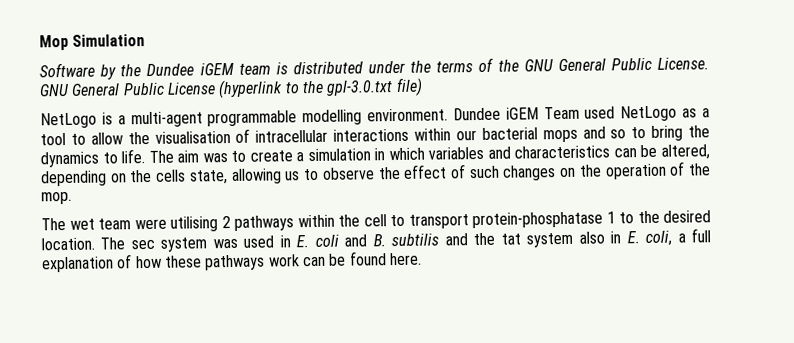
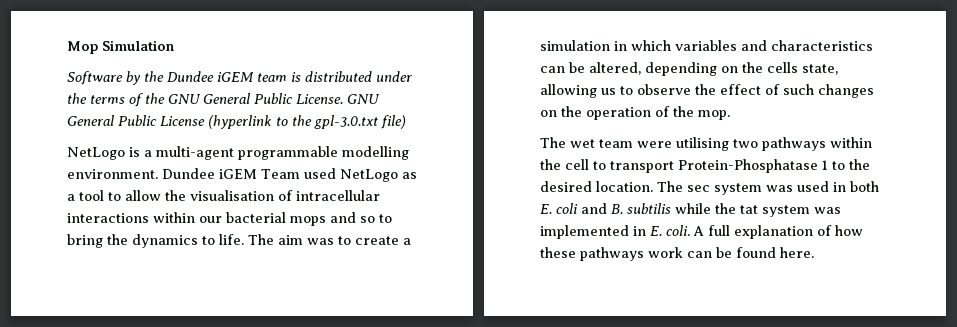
- The wet team were utilising 2 pathways within the cell to transport protein-phosphatase 1 to the desired location.
+ The wet team were utilising two pathways within the cell to transport Protein-Phosphatase 1 to the desired location.
- The sec system was used in E. coli and B. subtilis and the tat system also in E. coli, a full explanation of how these pathways work can be found here.
+ The sec system was used in both E. coli and B. subtilis while the tat system was implemented in E. coli. A full explanation of how these pathways work can be found here.

